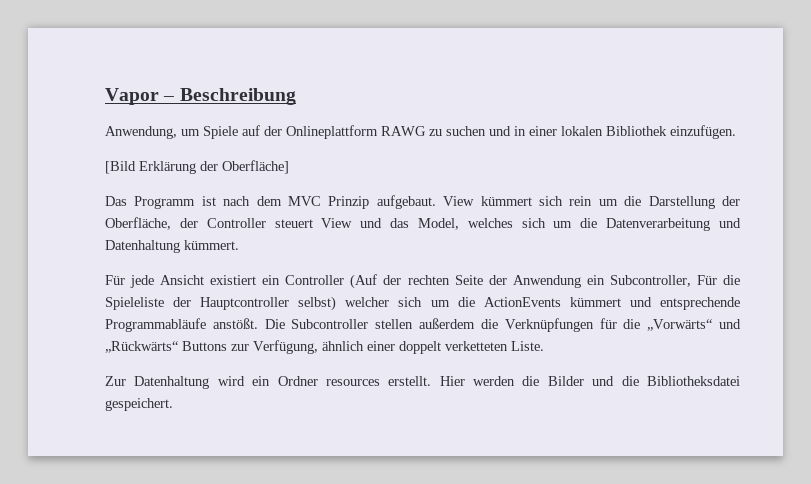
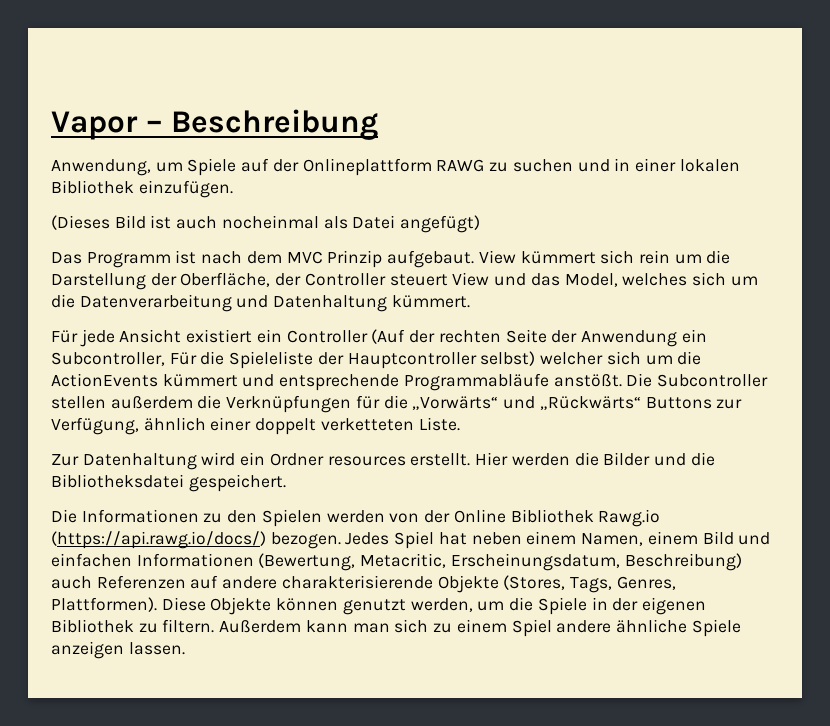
- [Bild Erklärung der Oberfläche]
+ (Dieses Bild ist auch nocheinmal als Datei angefügt)
+ Die Informationen zu den Spielen werden von der Online Bibliothek Rawg.io (https://api.rawg.io/docs/) bezogen. Jedes Spiel hat neben einem Namen, einem Bild und einfachen Informationen (Bewertung, Metacritic, Erscheinungsdatum, Beschreibung) auch Referenzen auf andere charakterisierende Objekte (Stores, Tags, Genres, Plattformen). Diese Objekte können genutzt werden, um die Spiele in der eigenen Bibliothek zu filtern. Außerdem kann man sich zu einem Spiel andere ähnliche Spiele anzeigen lassen.

